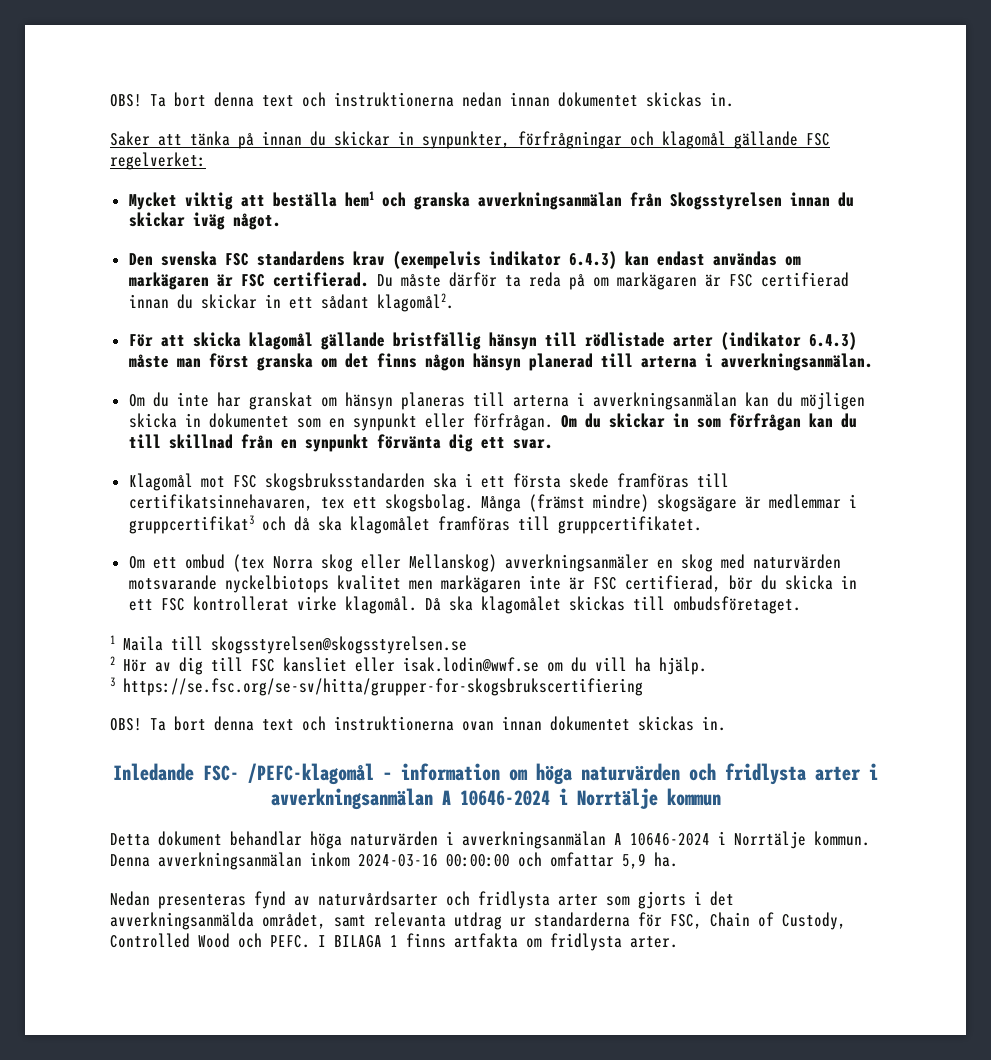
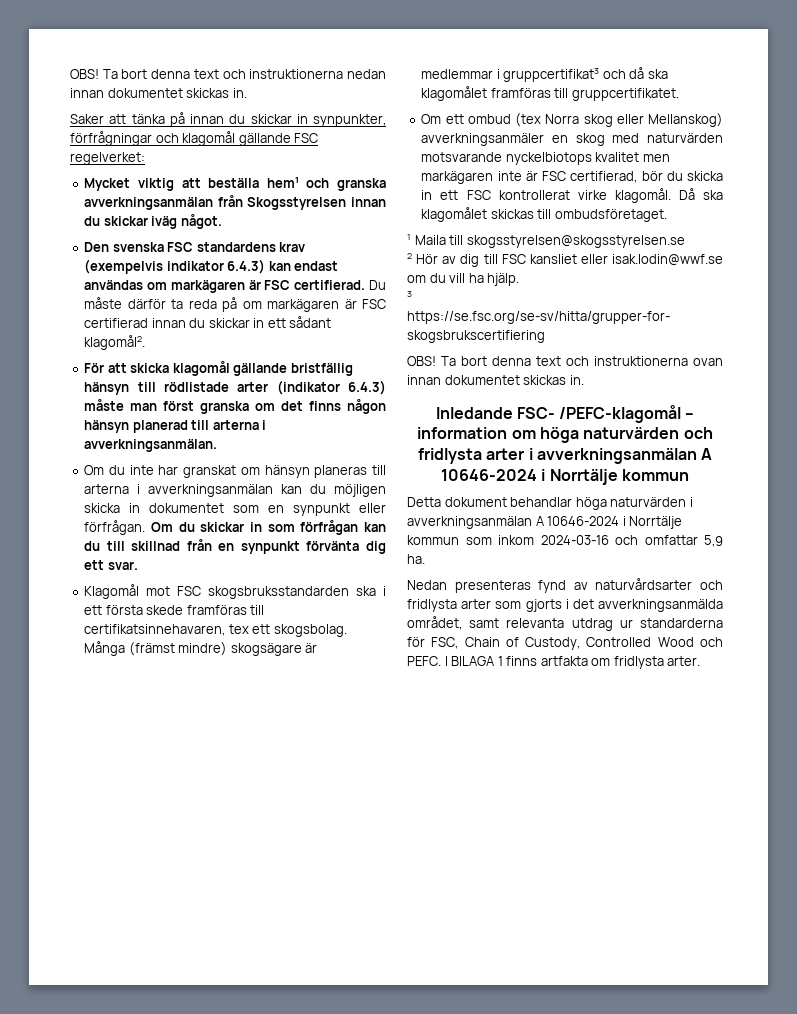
- Detta dokument behandlar höga naturvärden i avverkningsanmälan A 10646-2024 i Norrtälje kommun. Denna avverkningsanmälan inkom 2024-03-16 00:00:00 och omfattar 5,9 ha.
+ Detta dokument behandlar höga naturvärden i avverkningsanmälan A 10646-2024 i Norrtälje kommun som inkom 2024-03-16 och omfattar 5,9 ha.

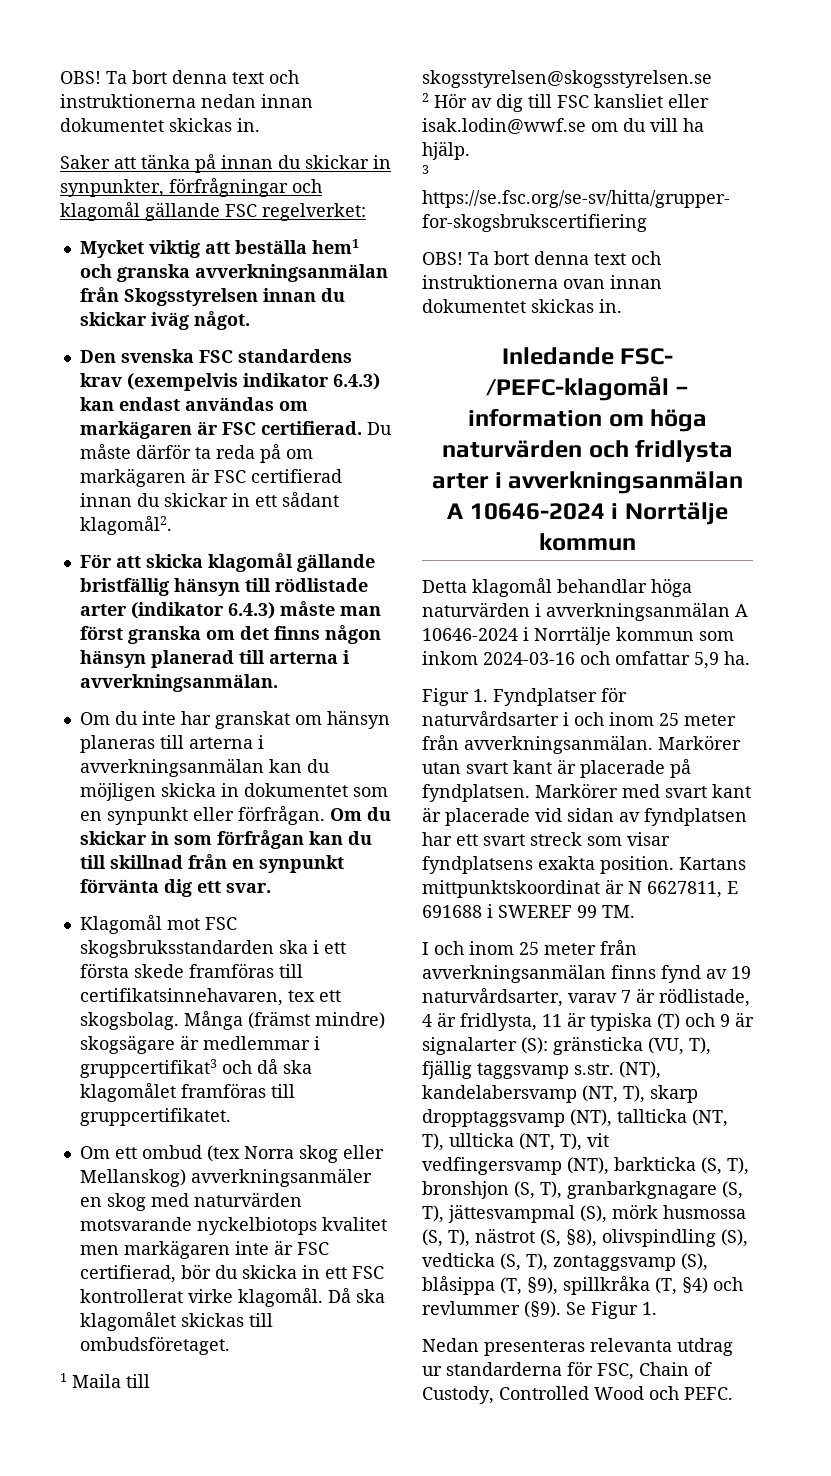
- Detta dokument behandlar höga naturvärden i avverkningsanmälan A 10646-2024 i Norrtälje kommun som inkom 2024-03-16 och omfattar 5,9 ha.
+ Detta klagomål behandlar höga naturvärden i avverkningsanmälan A 10646-2024 i Norrtälje kommun som inkom 2024-03-16 och omfattar 5,9 ha.
- Nedan presenteras fynd av naturvårdsarter och fridlysta arter som gjorts i det avverkningsanmälda området, samt relevanta utdrag ur standarderna för FSC, Chain of Custody, Controlled Wood och PEFC. I BILAGA 1 finns artfakta om fridlysta arter.
+ Figur 1. Fyndplatser för naturvårdsarter i och inom 25 meter från avverkningsanmälan. Markörer utan svart kant är placerade på fyndplatsen. Markörer med svart kant är placerade vid sidan av fyndplatsen har ett svart streck som visar fyndplatsens exakta position. Kartans mittpunktskoordinat är N 6627811, E 691688 i SWEREF 99 TM.
+ I och inom 25 meter från avverkningsanmälan finns fynd av 19 naturvårdsarter, varav 7 är rödlistade, 4 är fridlysta, 11 är typiska (T) och 9 är signalarter (S): gränsticka (VU, T), fjällig taggsvamp s.str. (NT), kandelabersvamp (NT, T), skarp dropptaggsvamp (NT), tallticka (NT, T), ullticka (NT, T), vit vedfingersvamp (NT), barkticka (S, T), bronshjon (S, T), granbarkgnagare (S, T), jättesvampmal (S), mörk husmossa (S, T), nästrot (S, §8), olivspindling (S), vedticka (S, T), zontaggsvamp (S), blåsippa (T, §9), spillkråka (T, §4) och revlummer (§9). Se Figur 1.
+ Nedan presenteras relevanta utdrag ur standarderna för FSC, Chain of Custody, Controlled Wood och PEFC.

